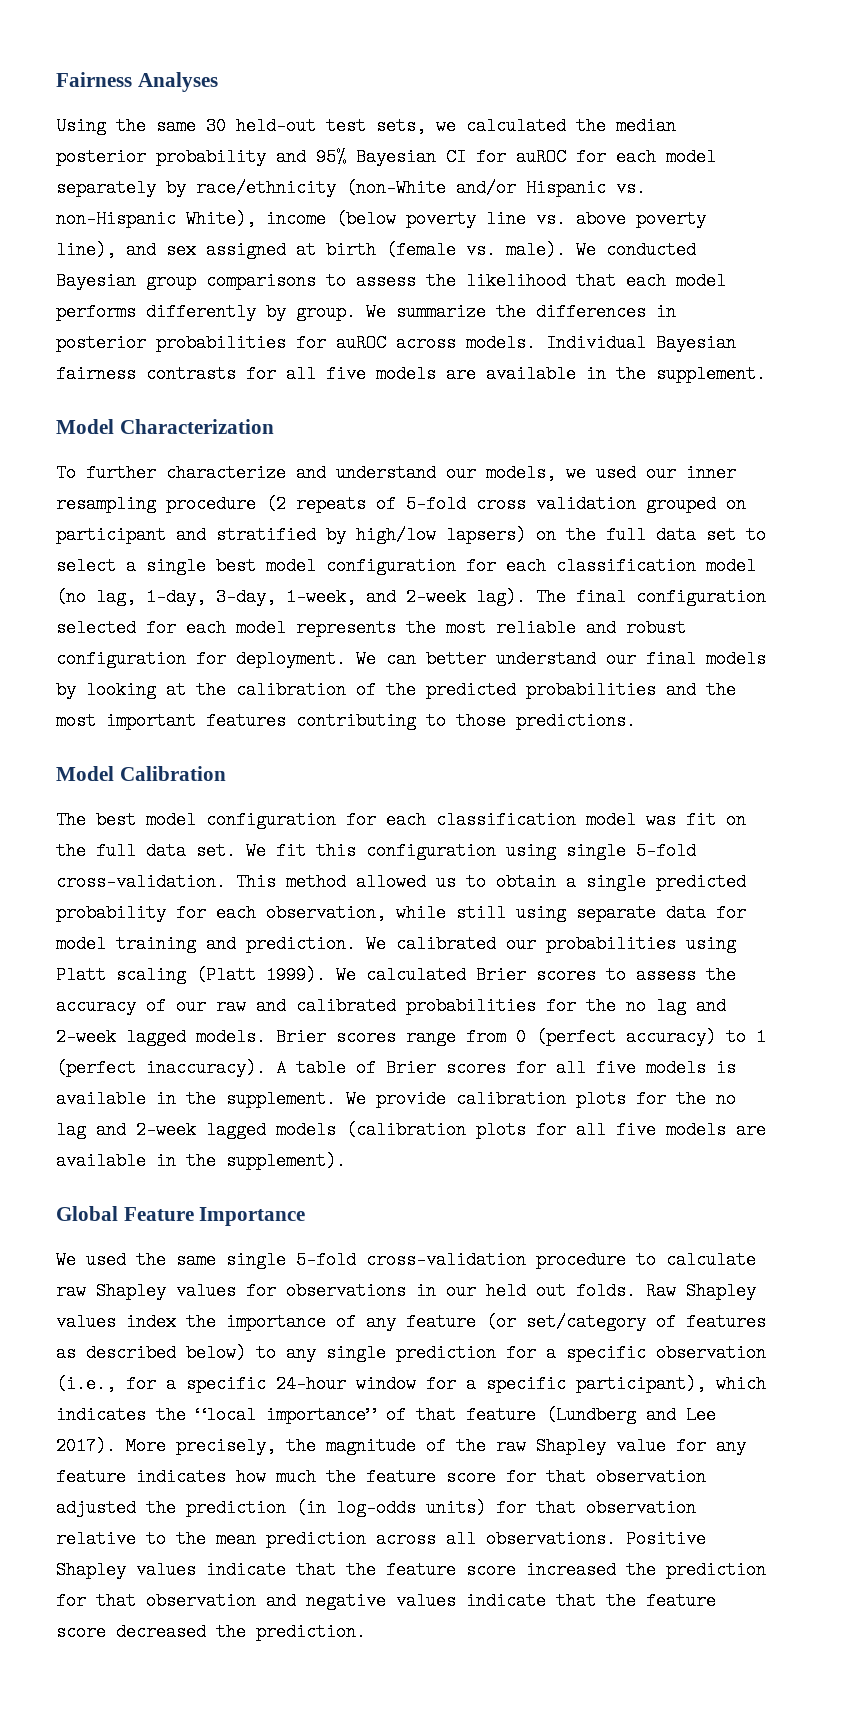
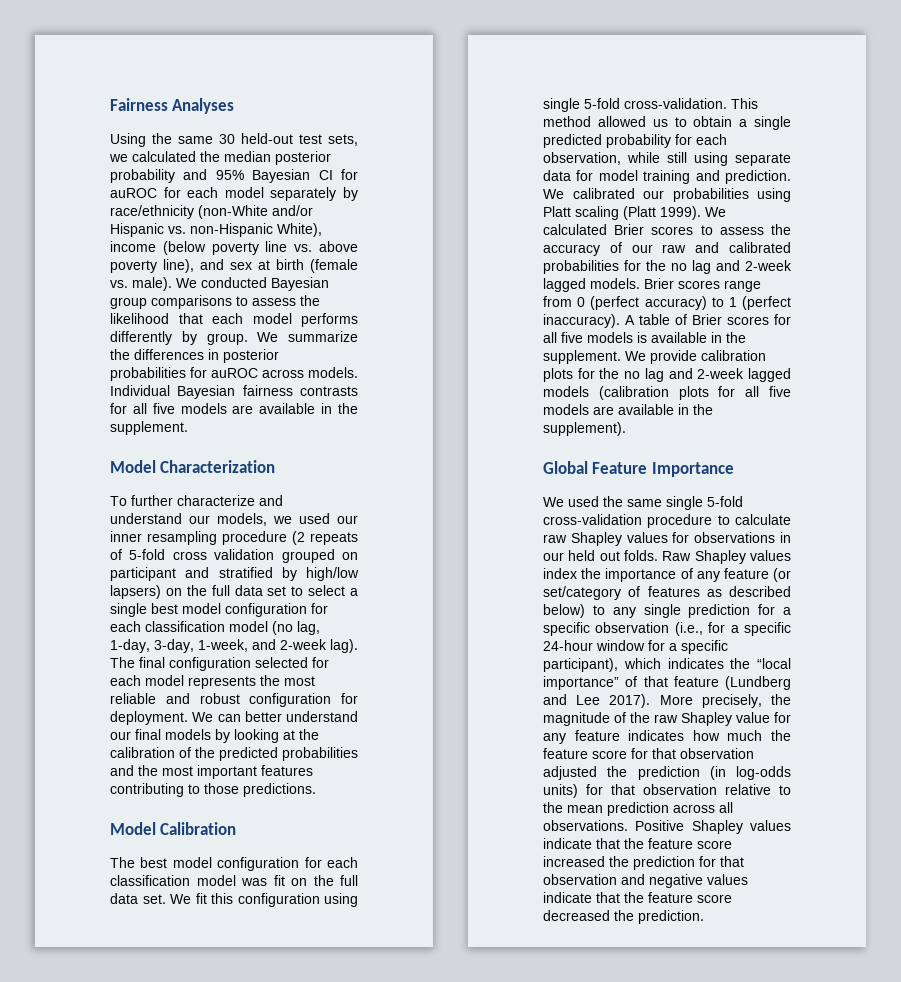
- Using the same 30 held-out test sets, we calculated the median posterior probability and 95% Bayesian CI for auROC for each model separately by race/ethnicity (non-White and/or Hispanic vs. non-Hispanic White), income (below poverty line vs. above poverty line), and sex assigned at birth (female vs. male).
+ Using the same 30 held-out test sets, we calculated the median posterior probability and 95% Bayesian CI for auROC for each model separately by race/ethnicity (non-White and/or Hispanic vs. non-Hispanic White), income (below poverty line vs. above poverty line), and sex at birth (female vs. male).

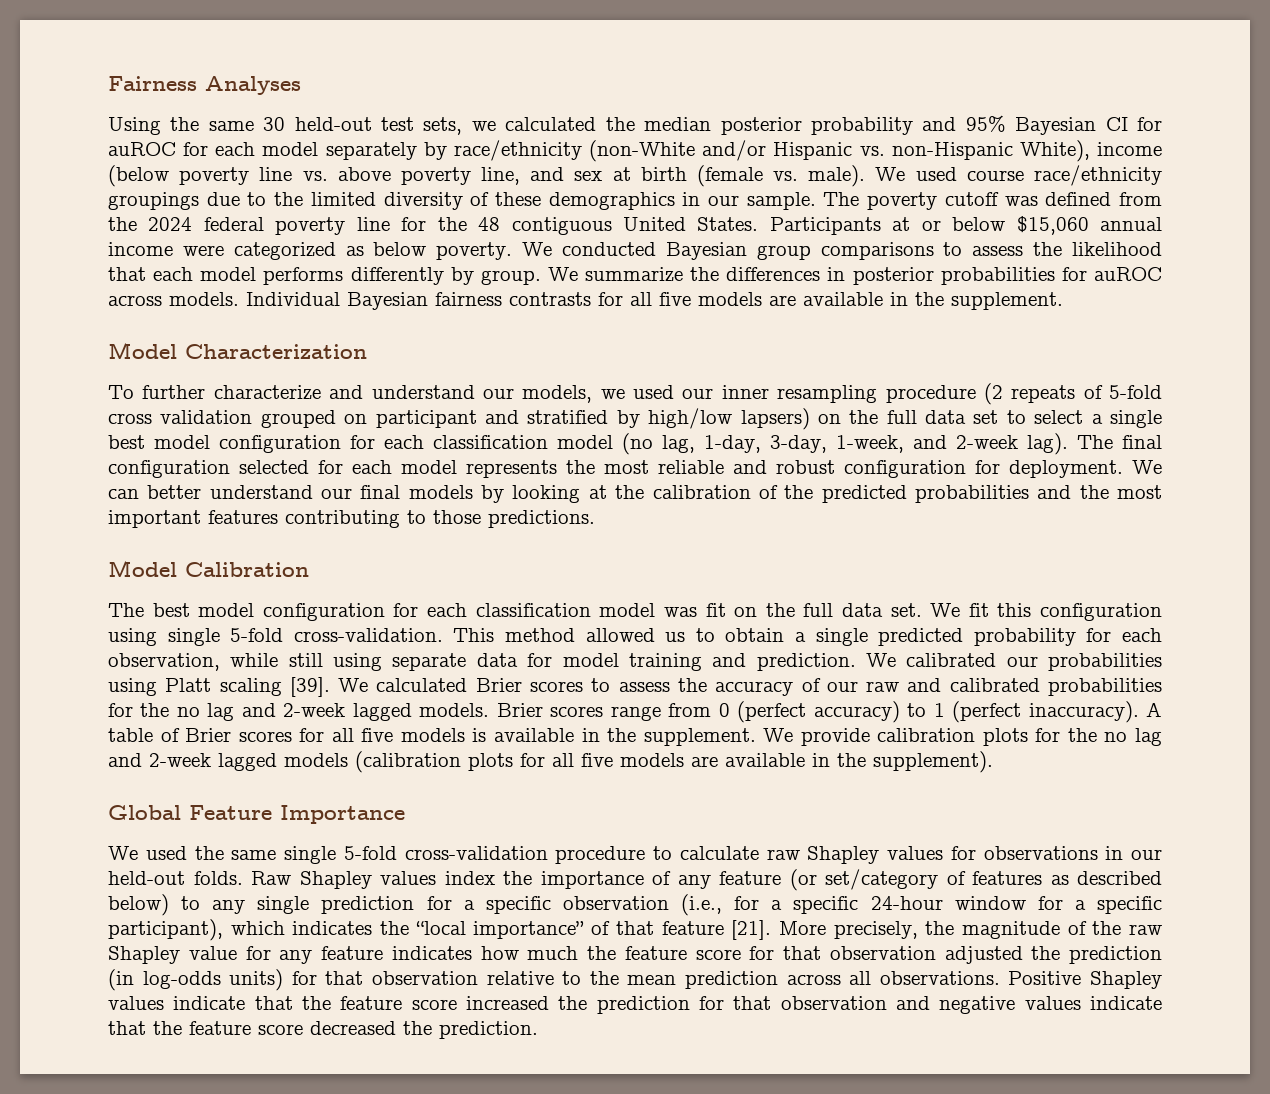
- Using the same 30 held-out test sets, we calculated the median posterior probability and 95% Bayesian CI for auROC for each model separately by race/ethnicity (non-White and/or Hispanic vs. non-Hispanic White), income (below poverty line vs. above poverty line), and sex at birth (female vs. male).
+ Using the same 30 held-out test sets, we calculated the median posterior probability and 95% Bayesian CI for auROC for each model separately by race/ethnicity (non-White and/or Hispanic vs. non-Hispanic White), income (below poverty line vs. above poverty line, and sex at birth (female vs. male).
- We conducted Bayesian group comparisons to assess the likelihood that each model performs differently by group.
+ We used course race/ethnicity groupings due to the limited diversity of these demographics in our sample. The poverty cutoff was defined from the 2024 federal poverty line for the 48 contiguous United States. Participants at or below $15,060 annual income were categorized as below poverty. We conducted Bayesian group comparisons to assess the likelihood that each model performs differently by group.
- We calibrated our probabilities using Platt scaling (Platt 1999).
+ We calibrated our probabilities using Platt scaling [39].
- We used the same single 5-fold cross-validation procedure to calculate raw Shapley values for observations in our held out folds.
+ We used the same single 5-fold cross-validation procedure to calculate raw Shapley values for observations in our held-out folds.
- Raw Shapley values index the importance of any feature (or set/category of features as described below) to any single prediction for a specific observation (i.e., for a specific 24-hour window for a specific participant), which indicates the “local importance” of that feature (Lundberg and Lee 2017).
+ Raw Shapley values index the importance of any feature (or set/category of features as described below) to any single prediction for a specific observation (i.e., for a specific 24-hour window for a specific participant), which indicates the “local importance” of that feature [21].

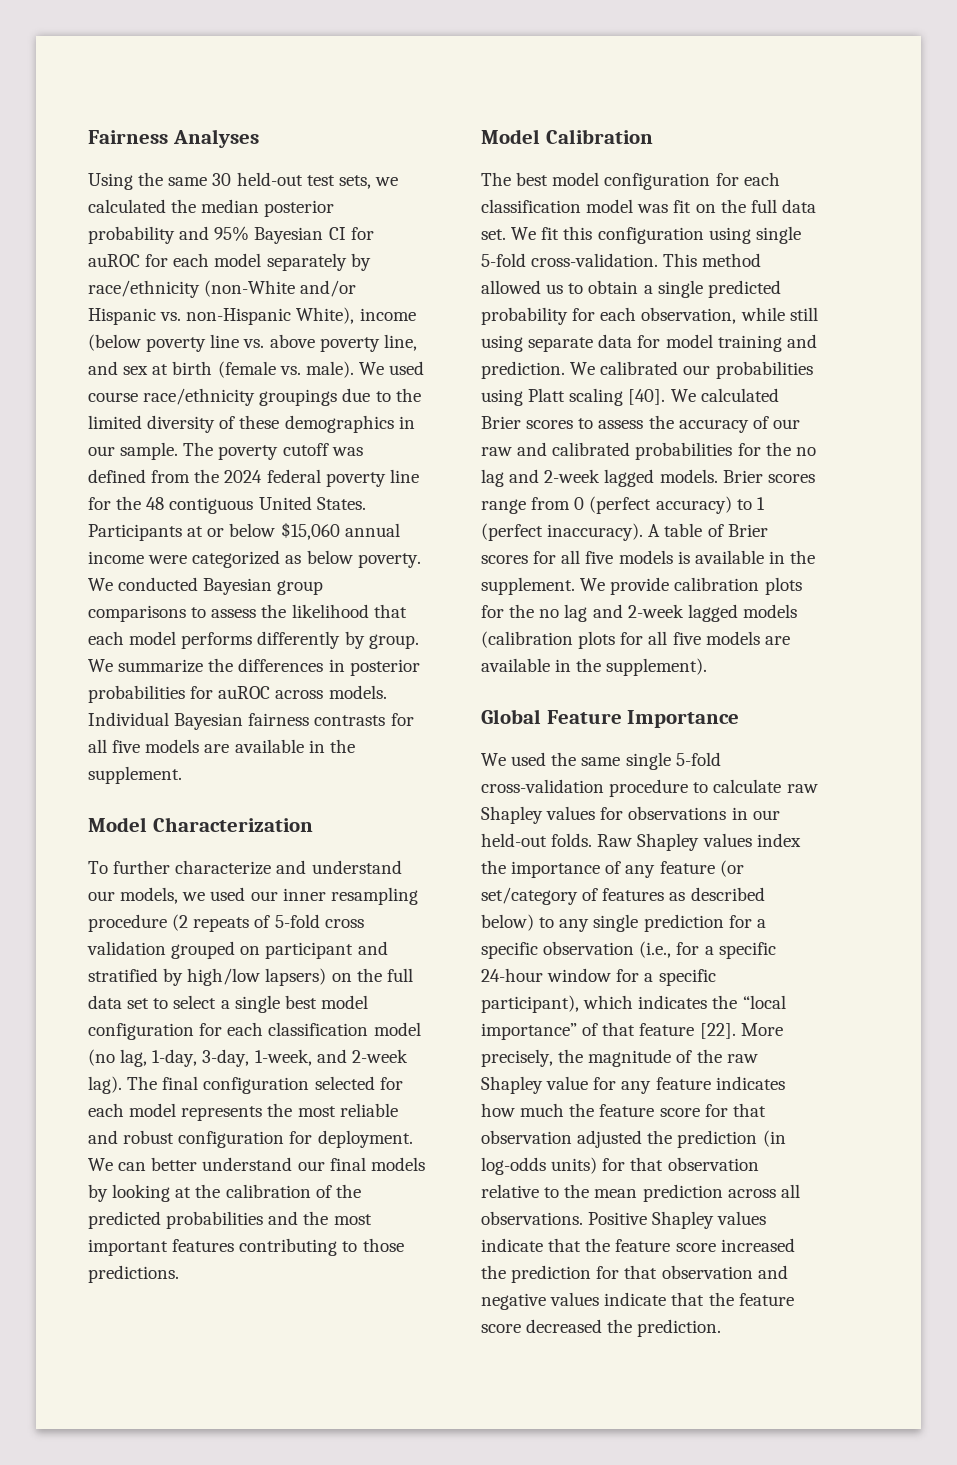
- We calibrated our probabilities using Platt scaling [39].
+ We calibrated our probabilities using Platt scaling [40].
- Raw Shapley values index the importance of any feature (or set/category of features as described below) to any single prediction for a specific observation (i.e., for a specific 24-hour window for a specific participant), which indicates the “local importance” of that feature [21].
+ Raw Shapley values index the importance of any feature (or set/category of features as described below) to any single prediction for a specific observation (i.e., for a specific 24-hour window for a specific participant), which indicates the “local importance” of that feature [22].

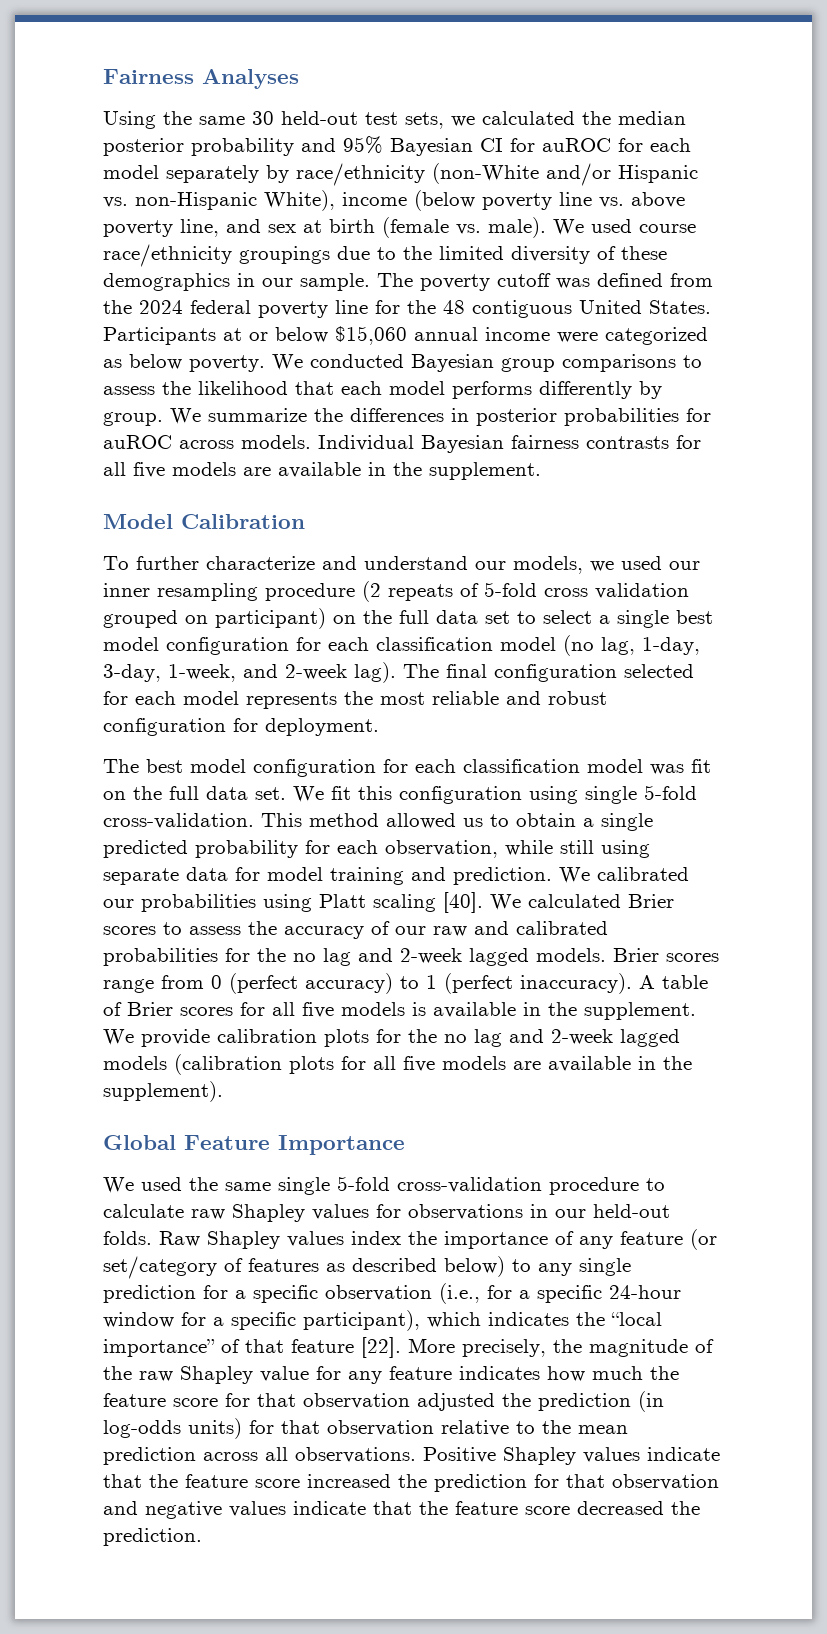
- Model Characterization
+ Model Calibration
- To further characterize and understand our models, we used our inner resampling procedure (2 repeats of 5-fold cross validation grouped on participant and stratified by high/low lapsers) on the full data set to select a single best model configuration for each classification model (no lag, 1-day, 3-day, 1-week, and 2-week lag).
+ To further characterize and understand our models, we used our inner resampling procedure (2 repeats of 5-fold cross validation grouped on participant) on the full data set to select a single best model configuration for each classification model (no lag, 1-day, 3-day, 1-week, and 2-week lag).
- We can better understand our final models by looking at the calibration of the predicted probabilities and the most important features contributing to those predictions.
- Model Calibration

